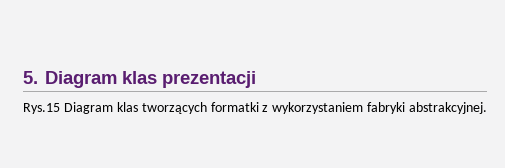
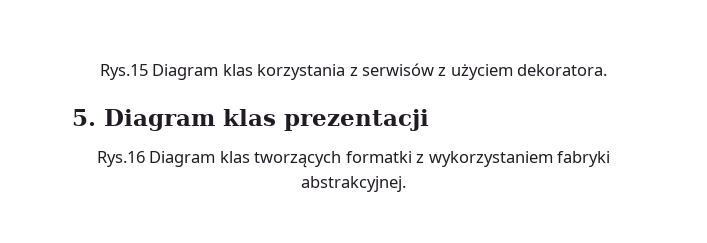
+ Rys.15 Diagram klas korzystania z serwisów z użyciem dekoratora.
- Rys.15 Diagram klas tworzących formatki z wykorzystaniem fabryki abstrakcyjnej.
+ Rys.16 Diagram klas tworzących formatki z wykorzystaniem fabryki abstrakcyjnej.

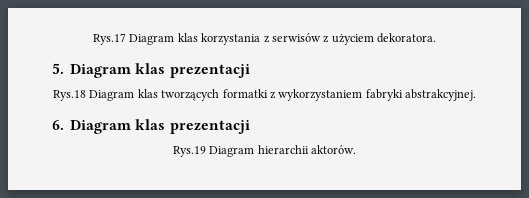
- Rys.15 Diagram klas korzystania z serwisów z użyciem dekoratora.
+ Rys.17 Diagram klas korzystania z serwisów z użyciem dekoratora.
- Rys.16 Diagram klas tworzących formatki z wykorzystaniem fabryki abstrakcyjnej.
+ Rys.18 Diagram klas tworzących formatki z wykorzystaniem fabryki abstrakcyjnej.
+ 6. Diagram klas prezentacji
+ Rys.19 Diagram hierarchii aktorów.

